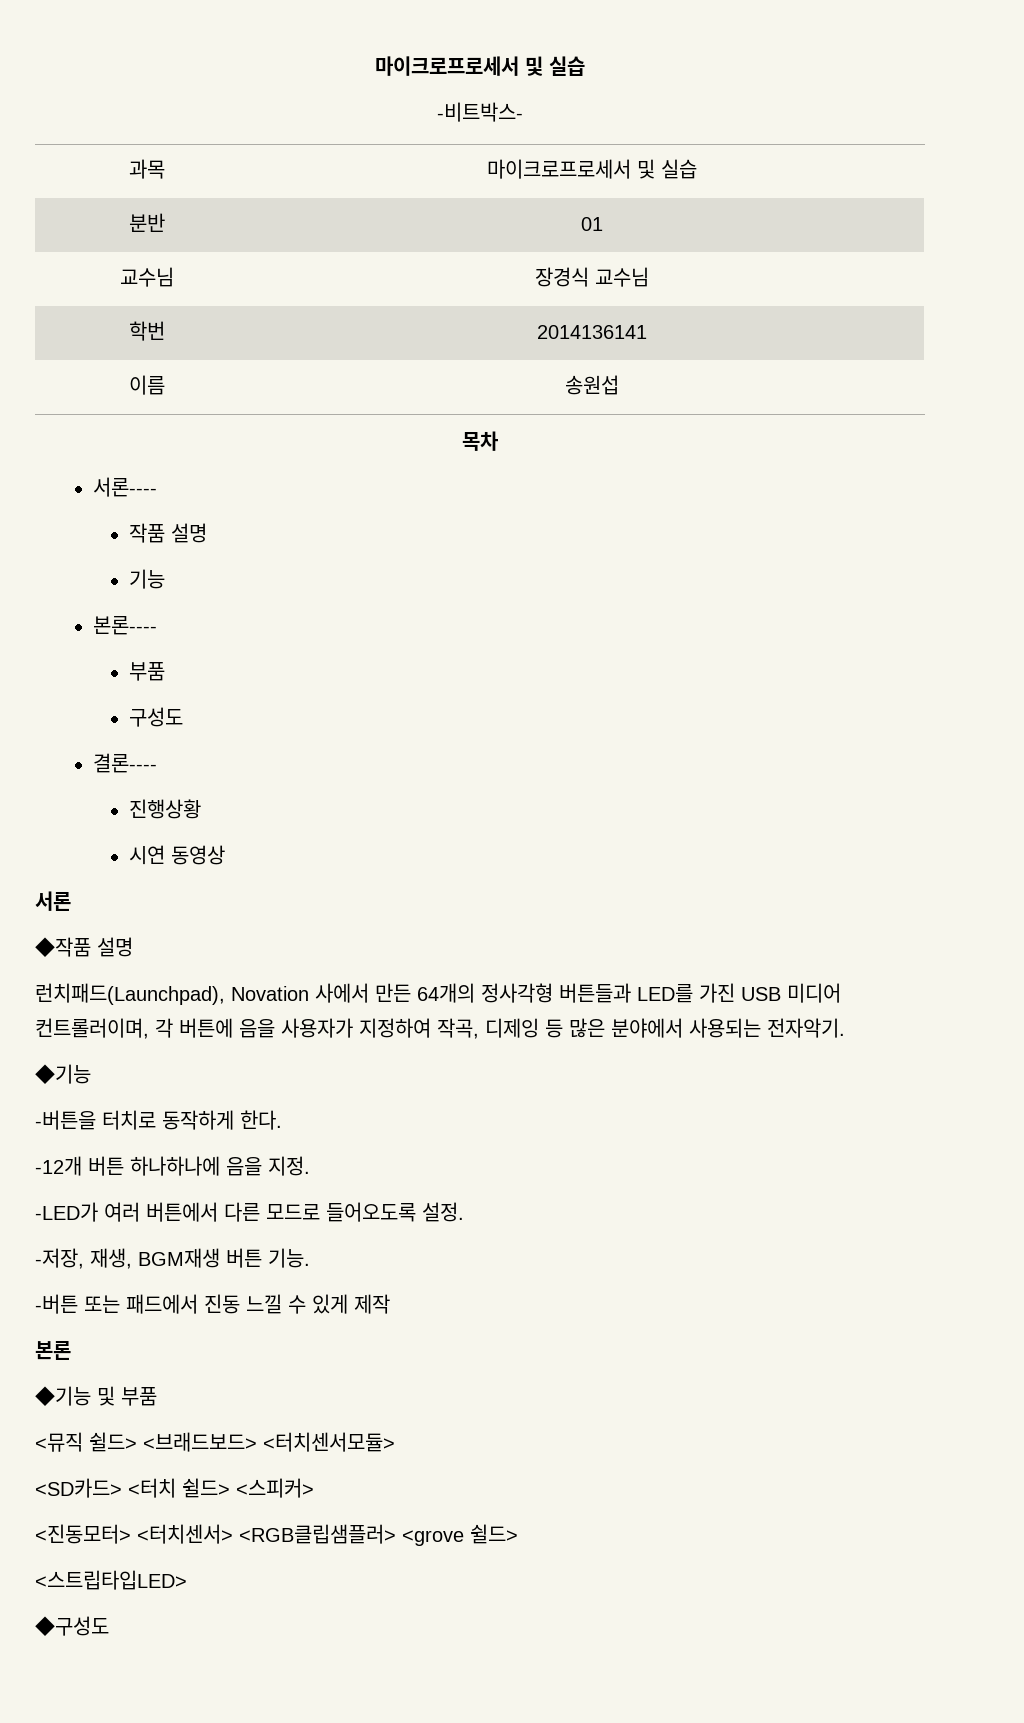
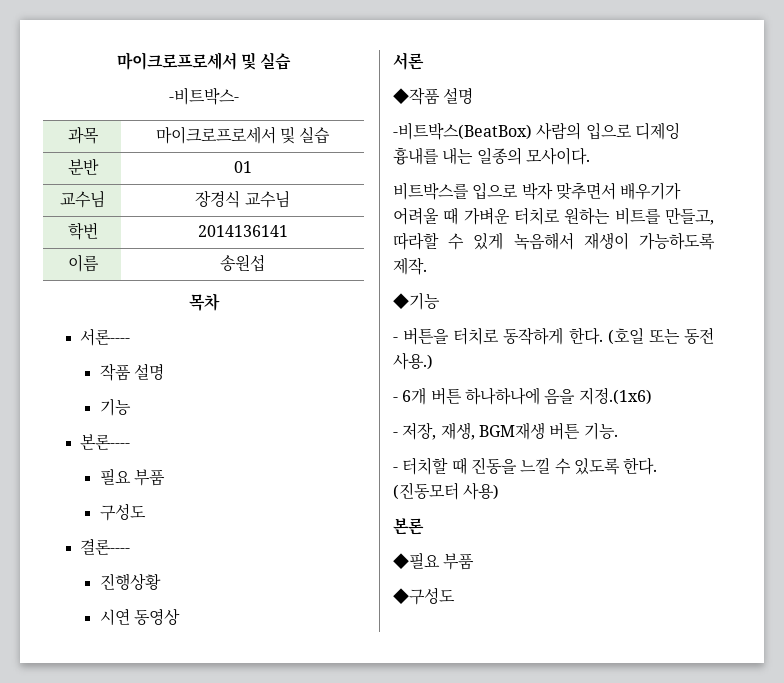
  본론----
- 부품
+ 필요 부품
- 런치패드(Launchpad), Novation 사에서 만든 64개의 정사각형 버튼들과 LED를 가진 USB 미디어 컨트롤러이며, 각 버튼에 음을 사용자가 지정하여 작곡, 디제잉 등 많은 분야에서 사용되는 전자악기.
+ -비트박스(BeatBox) 사람의 입으로 디제잉 흉내를 내는 일종의 모사이다.
+ 비트박스를 입으로 박자 맞추면서 배우기가 어려울 때 가벼운 터치로 원하는 비트를 만들고, 따라할 수 있게 녹음해서 재생이 가능하도록 제작.
- -버튼을 터치로 동작하게 한다.
- -12개 버튼 하나하나에 음을 지정.
- -LED가 여러 버튼에서 다른 모드로 들어오도록 설정.
- -저장, 재생, BGM재생 버튼 기능.
- -버튼 또는 패드에서 진동 느낄 수 있게 제작
+ - 버튼을 터치로 동작하게 한다. (호일 또는 동전 사용.)
+ - 6개 버튼 하나하나에 음을 지정.(1x6)
+ - 저장, 재생, BGM재생 버튼 기능.
+ - 터치할 때 진동을 느낄 수 있도록 한다. (진동모터 사용)
- ◆기능 및 부품
- <뮤직 쉴드> <브래드보드> <터치센서모듈>
- <SD카드> <터치 쉴드> <스피커>
- <진동모터> <터치센서> <RGB클립샘플러> <grove 쉴드>
- <스트립타입LED>
+ ◆필요 부품

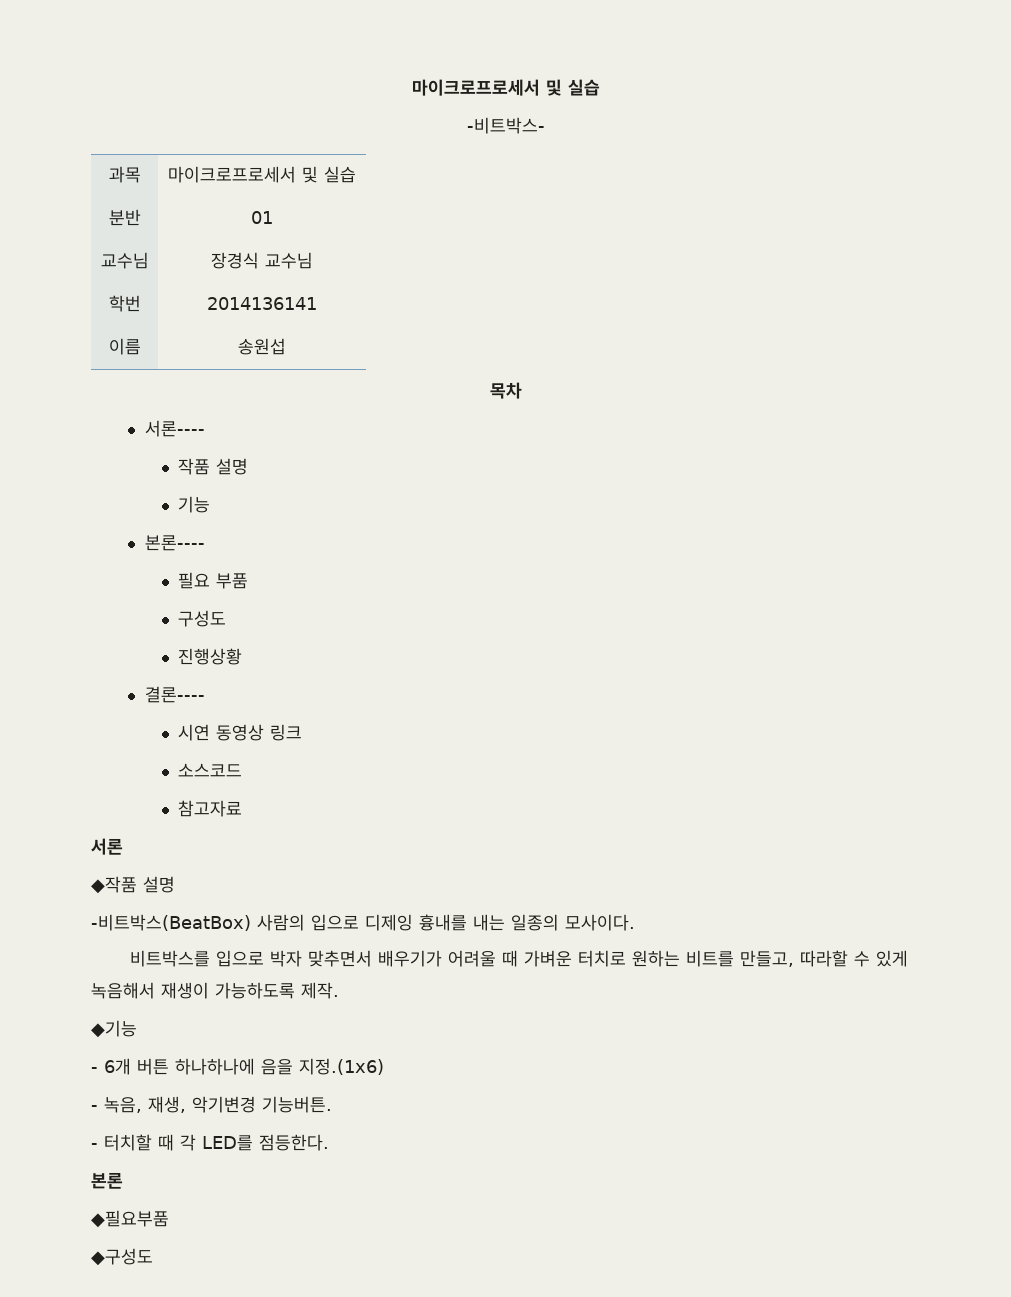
+ 진행상황
- 진행상황
- 시연 동영상
+ 시연 동영상 링크
+ 소스코드
+ 참고자료
- - 버튼을 터치로 동작하게 한다. (호일 또는 동전 사용.)
- - 저장, 재생, BGM재생 버튼 기능.
- - 터치할 때 진동을 느낄 수 있도록 한다. (진동모터 사용)
+ - 녹음, 재생, 악기변경 기능버튼.
+ - 터치할 때 각 LED를 점등한다.
- ◆필요 부품
+ ◆필요부품

